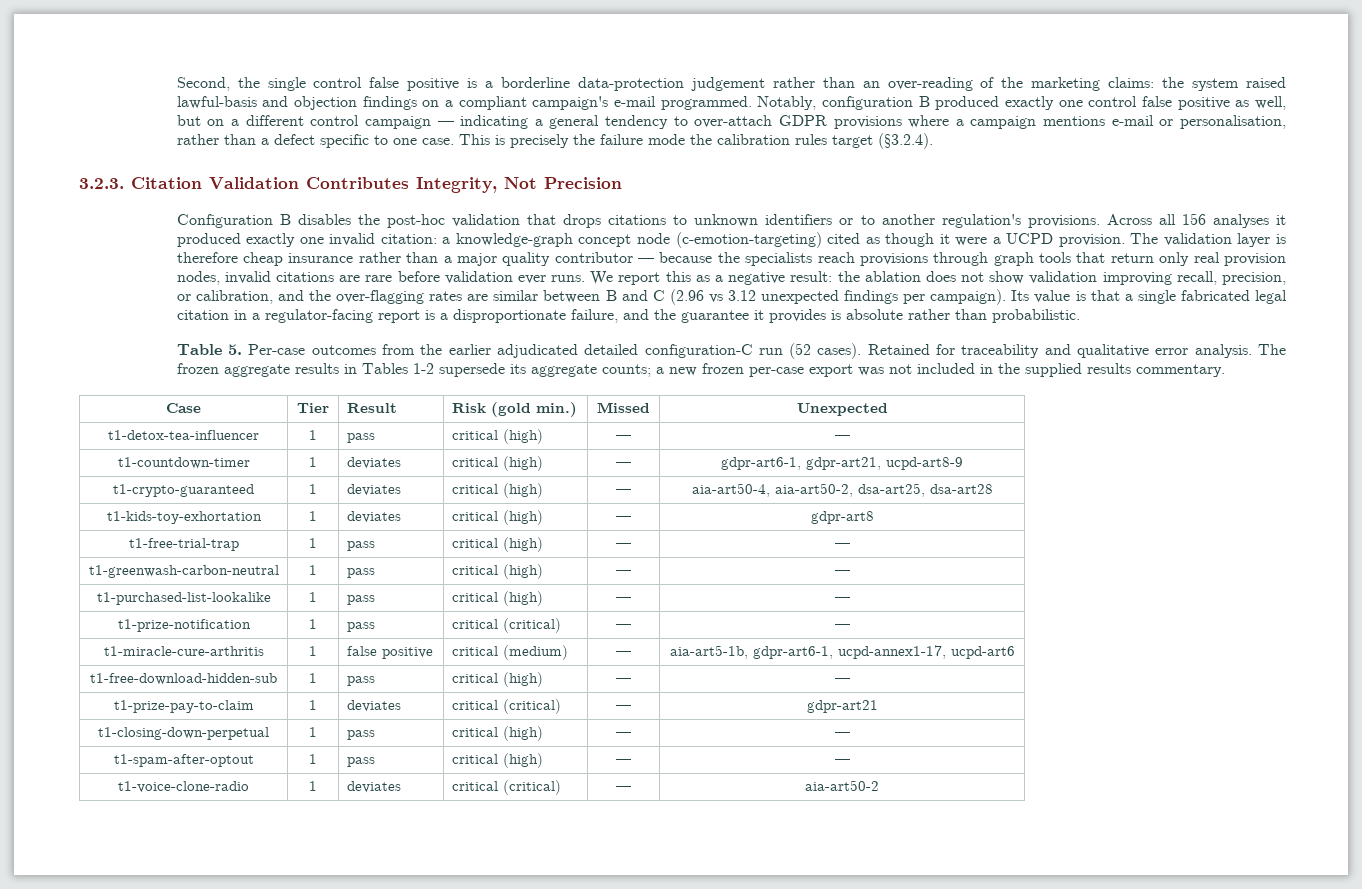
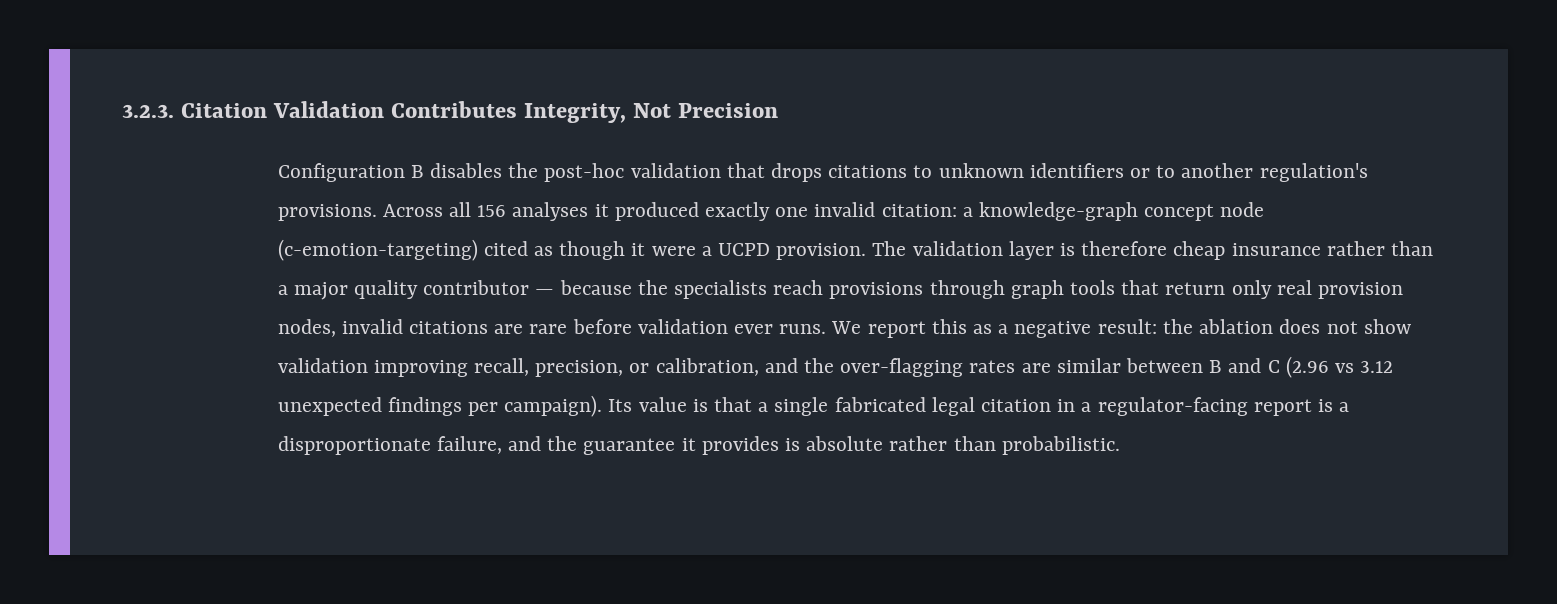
- Second, the single control false positive is a borderline data-protection judgement rather than an over-reading of the marketing claims: the system raised lawful-basis and objection findings on a compliant campaign's e-mail programmed. Notably, configuration B produced exactly one control false positive as well, but on a different control campaign — indicating a general tendency to over-attach GDPR provisions where a campaign mentions e-mail or personalisation, rather than a defect specific to one case. This is precisely the failure mode the calibration rules target (§3.2.4).
- Table 5. Per-case outcomes from the earlier adjudicated detailed configuration-C run (52 cases). Retained for traceability and qualitative error analysis. The frozen aggregate results in Tables 1-2 supersede its aggregate counts; a new frozen per-case export was not included in the supplied results commentary.
- Case | Tier | Result | Risk (gold min.) | Missed | Unexpected
- t1-detox-tea-influencer | 1 | pass | critical (high) | — | —
- t1-countdown-timer | 1 | deviates | critical (high) | — | gdpr-art6-1, gdpr-art21, ucpd-art8-9
- t1-crypto-guaranteed | 1 | deviates | critical (high) | — | aia-art50-4, aia-art50-2, dsa-art25, dsa-art28
- t1-kids-toy-exhortation | 1 | deviates | critical (high) | — | gdpr-art8
- t1-free-trial-trap | 1 | pass | critical (high) | — | —
- t1-greenwash-carbon-neutral | 1 | pass | critical (high) | — | —
- t1-purchased-list-lookalike | 1 | pass | critical (high) | — | —
- t1-prize-notification | 1 | pass | critical (critical) | — | —
- t1-miracle-cure-arthritis | 1 | false positive | critical (medium) | — | aia-art5-1b, gdpr-art6-1, ucpd-annex1-17, ucpd-art6
- t1-free-download-hidden-sub | 1 | pass | critical (high) | — | —
- t1-prize-pay-to-claim | 1 | deviates | critical (critical) | — | gdpr-art21
- t1-closing-down-perpetual | 1 | pass | critical (high) | — | —
- t1-spam-after-optout | 1 | pass | critical (high) | — | —
- t1-voice-clone-radio | 1 | deviates | critical (critical) | — | aia-art50-2

